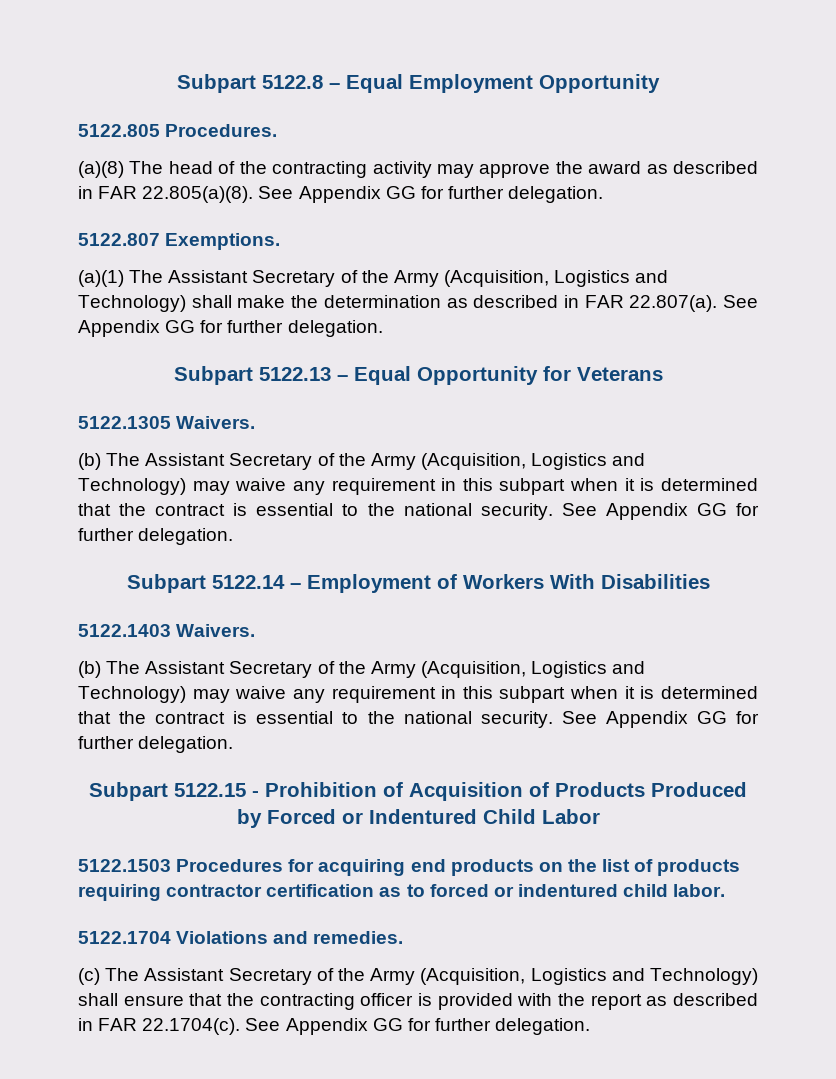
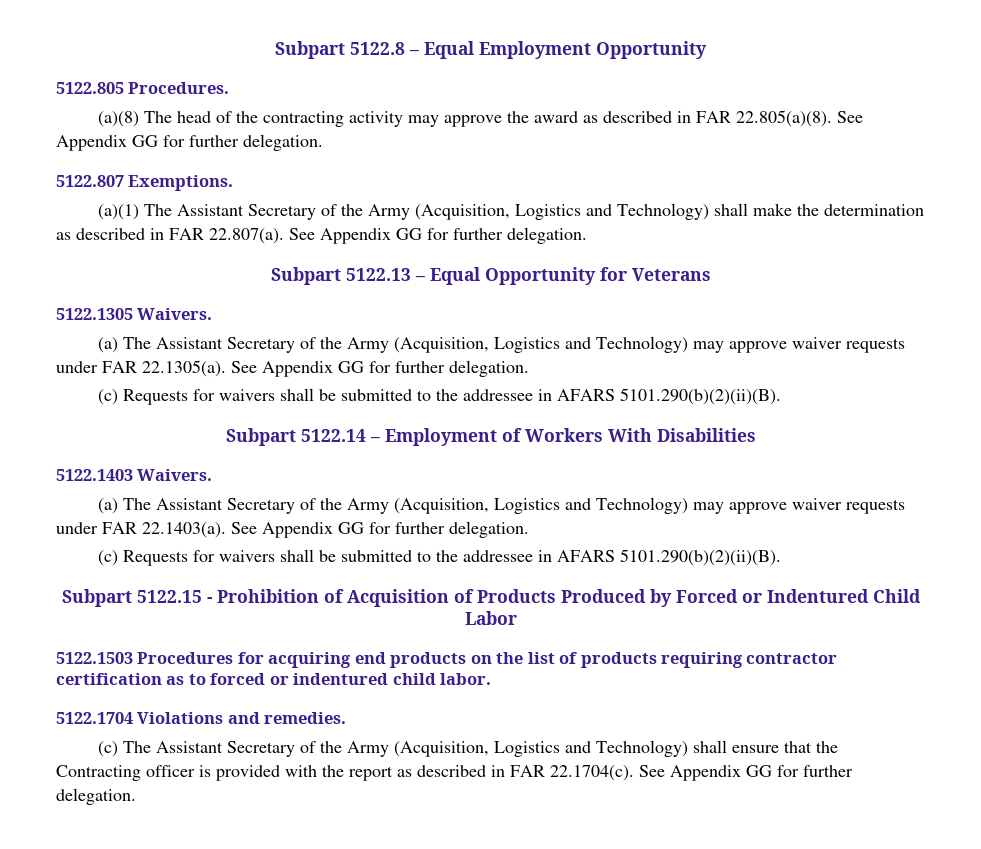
  5122.1305 Waivers.
- (b) The Assistant Secretary of the Army (Acquisition, Logistics and Technology) may waive any requirement in this subpart when it is determined that the contract is essential to the national security. See Appendix GG for further delegation.
+ (a) The Assistant Secretary of the Army (Acquisition, Logistics and Technology) may approve waiver requests under FAR 22.1305(a). See Appendix GG for further delegation.
+ (c) Requests for waivers shall be submitted to the addressee in AFARS 5101.290(b)(2)(ii)(B).
  5122.1403 Waivers.
- (b) The Assistant Secretary of the Army (Acquisition, Logistics and Technology) may waive any requirement in this subpart when it is determined that the contract is essential to the national security. See Appendix GG for further delegation.
+ (a) The Assistant Secretary of the Army (Acquisition, Logistics and Technology) may approve waiver requests under FAR 22.1403(a). See Appendix GG for further delegation.
+ (c) Requests for waivers shall be submitted to the addressee in AFARS 5101.290(b)(2)(ii)(B).
- (c) The Assistant Secretary of the Army (Acquisition, Logistics and Technology) shall ensure that the contracting officer is provided with the report as described in FAR 22.1704(c). See Appendix GG for further delegation.
+ (c) The Assistant Secretary of the Army (Acquisition, Logistics and Technology) shall ensure that the Contracting officer is provided with the report as described in FAR 22.1704(c). See Appendix GG for further delegation.

